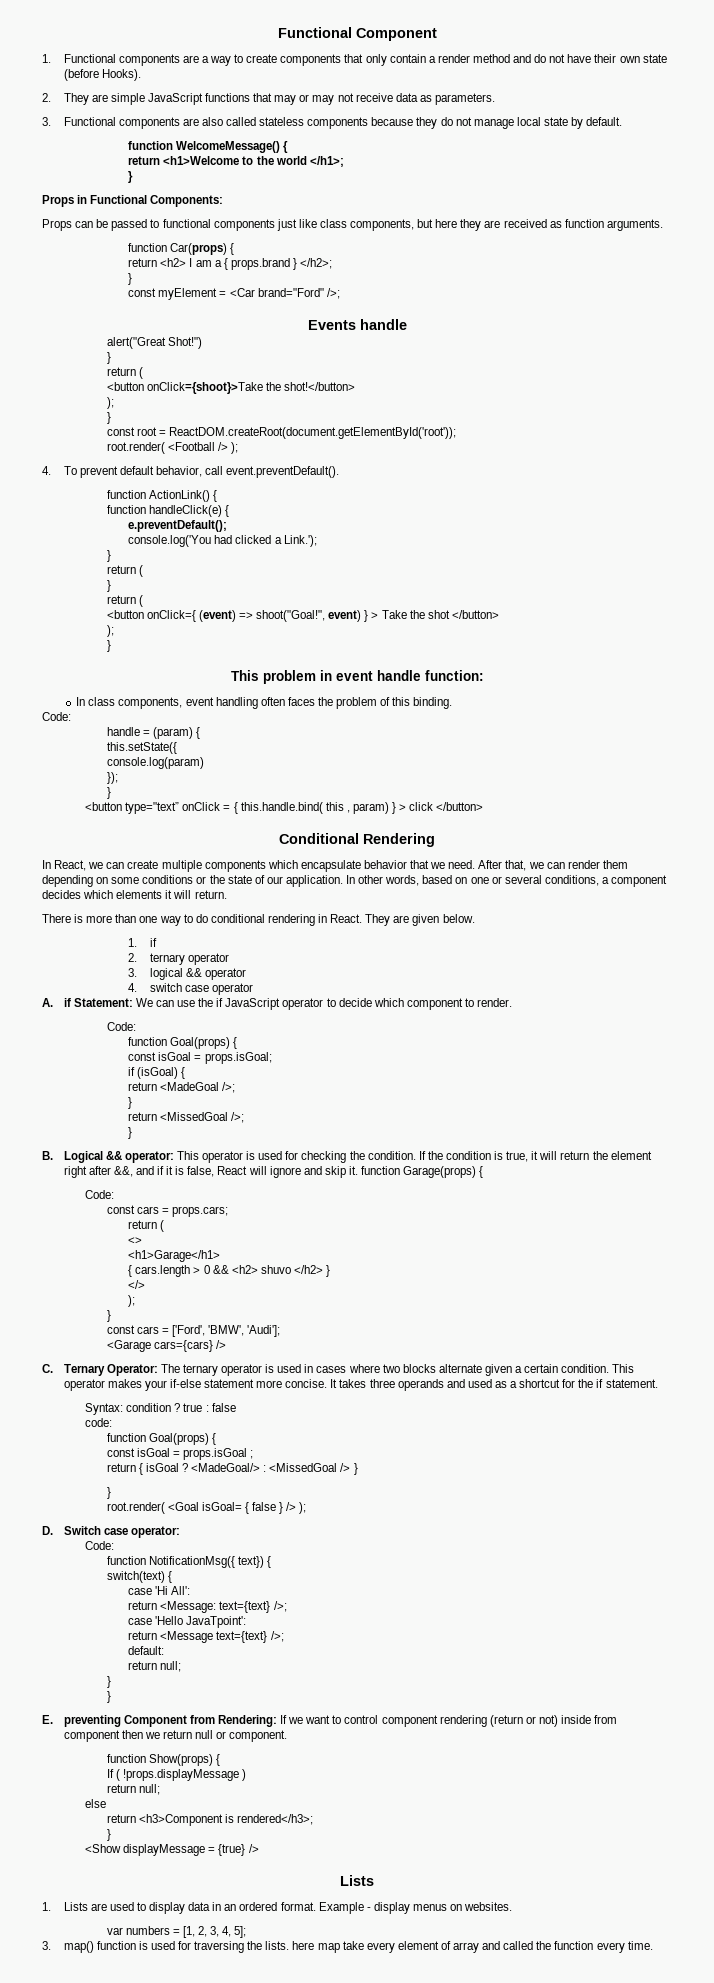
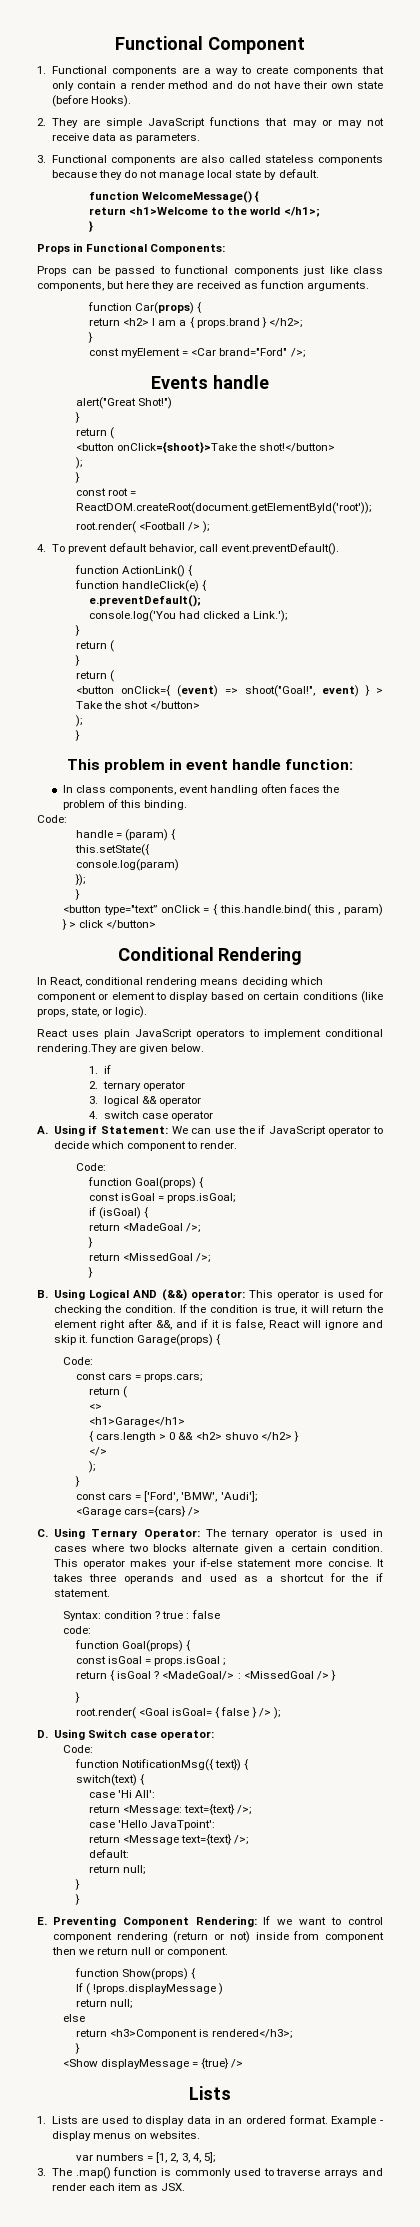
- In React, we can create multiple components which encapsulate behavior that we need. After that, we can render them depending on some conditions or the state of our application. In other words, based on one or several conditions, a component decides which elements it will return.
- There is more than one way to do conditional rendering in React. They are given below.
+ In React, conditional rendering means deciding which component or element to display based on certain conditions (like props, state, or logic).
+ React uses plain JavaScript operators to implement conditional rendering.They are given below.
- A. if Statement: We can use the if JavaScript operator to decide which component to render.
+ A. Using if Statement: We can use the if JavaScript operator to decide which component to render.
- B. Logical && operator: This operator is used for checking the condition.
+ B. Using Logical AND (&&) operator: This operator is used for checking the condition.
- C. Ternary Operator: The ternary operator is used in cases where two blocks alternate given a certain condition.
+ C. Using Ternary Operator: The ternary operator is used in cases where two blocks alternate given a certain condition.
- D. Switch case operator:
+ D. Using Switch case operator:
- E. preventing Component from Rendering: If we want to control component rendering (return or not) inside from component then we return null or component.
+ E. Preventing Component Rendering: If we want to control component rendering (return or not) inside from component then we return null or component.
- 3. map() function is used for traversing the lists. here map take every element of array and called the function every time.
+ 3. The .map() function is commonly used to traverse arrays and render each item as JSX.

